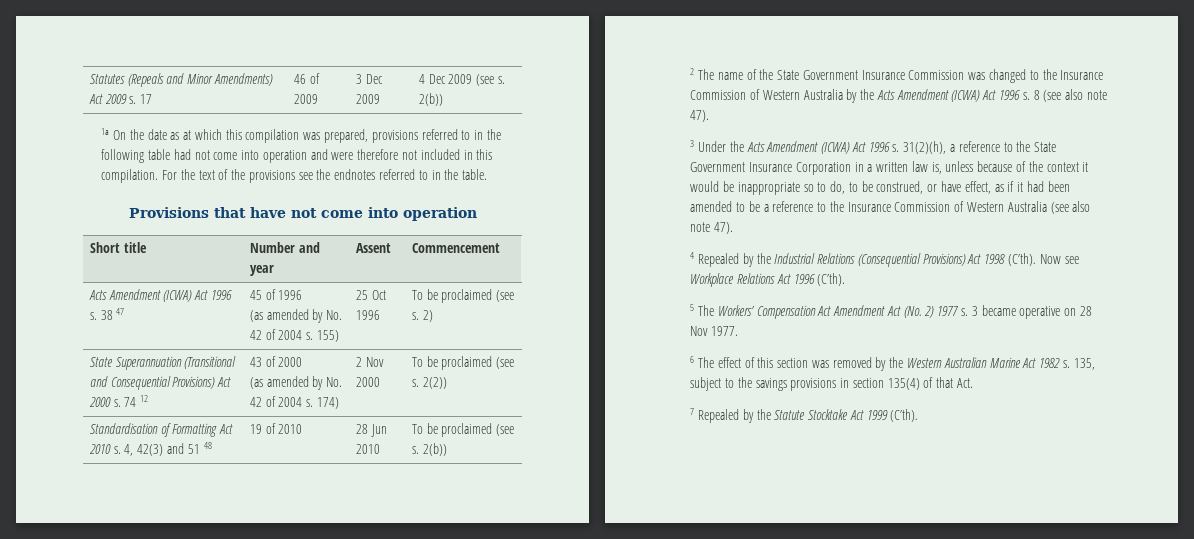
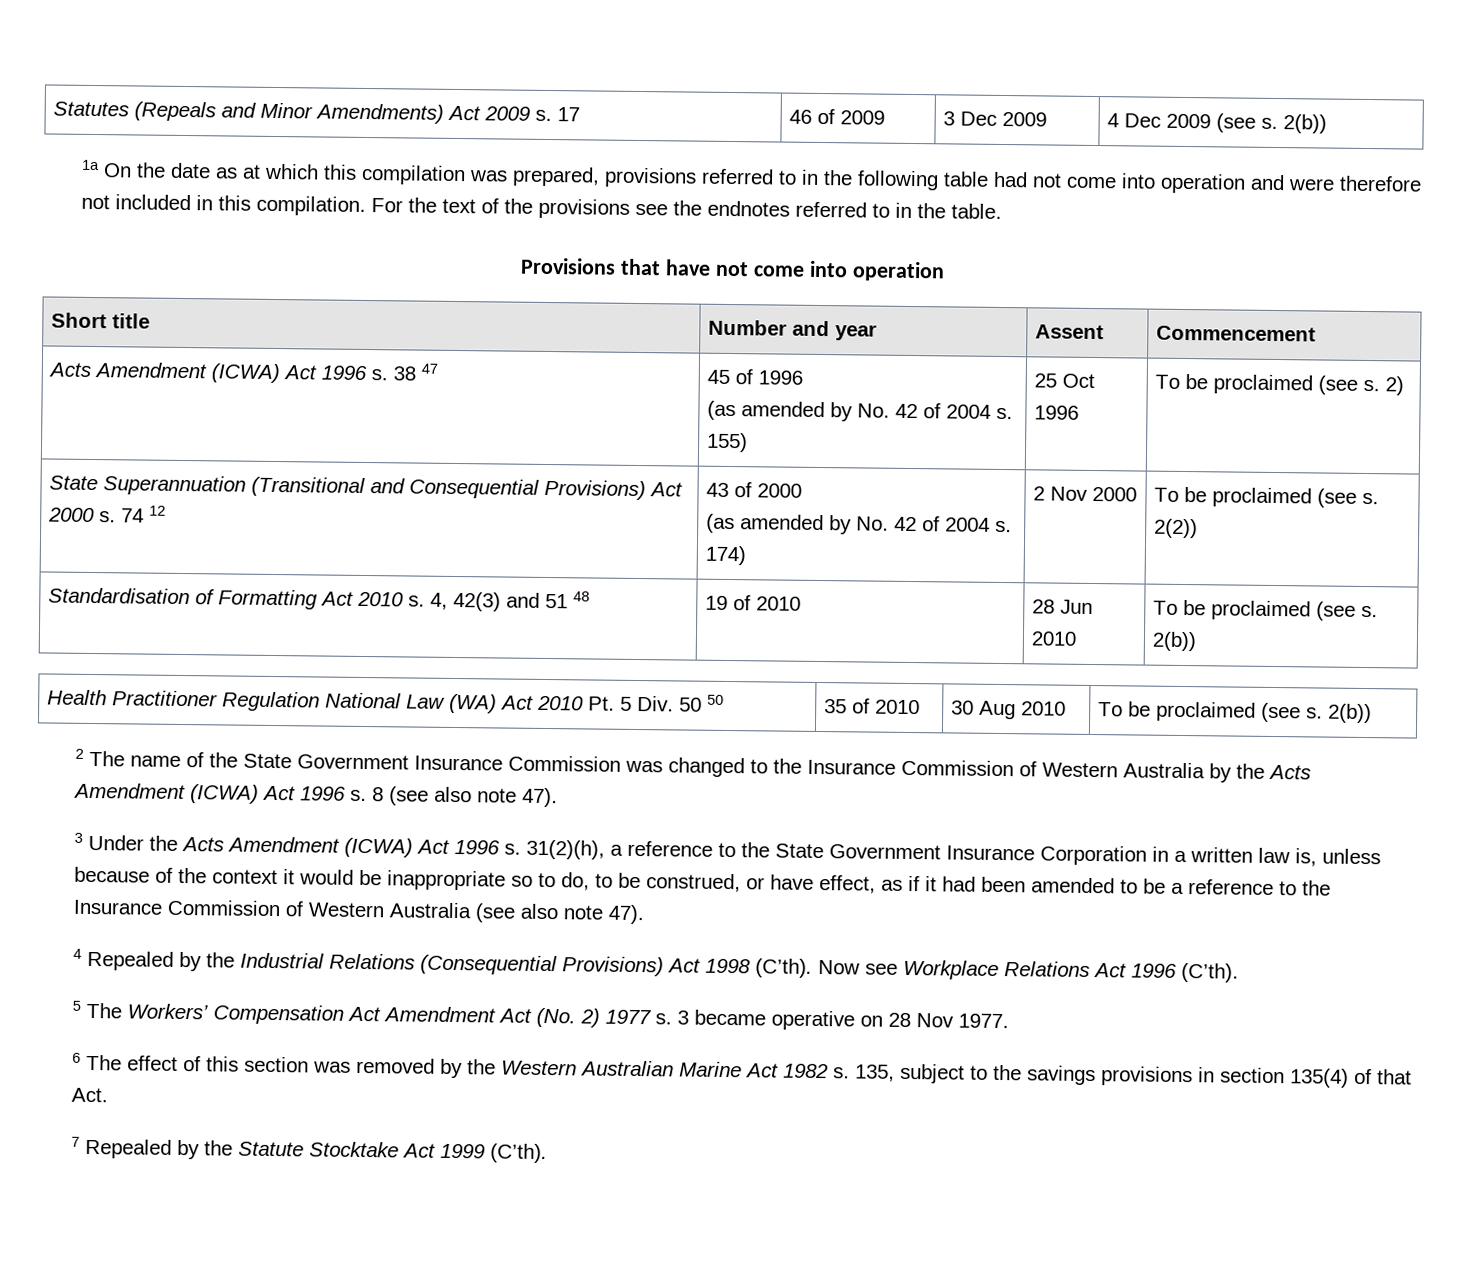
+ Health Practitioner Regulation National Law (WA) Act 2010 Pt. 5 Div. 50 50 | 35 of 2010 | 30 Aug 2010 | To be proclaimed (see s. 2(b))

